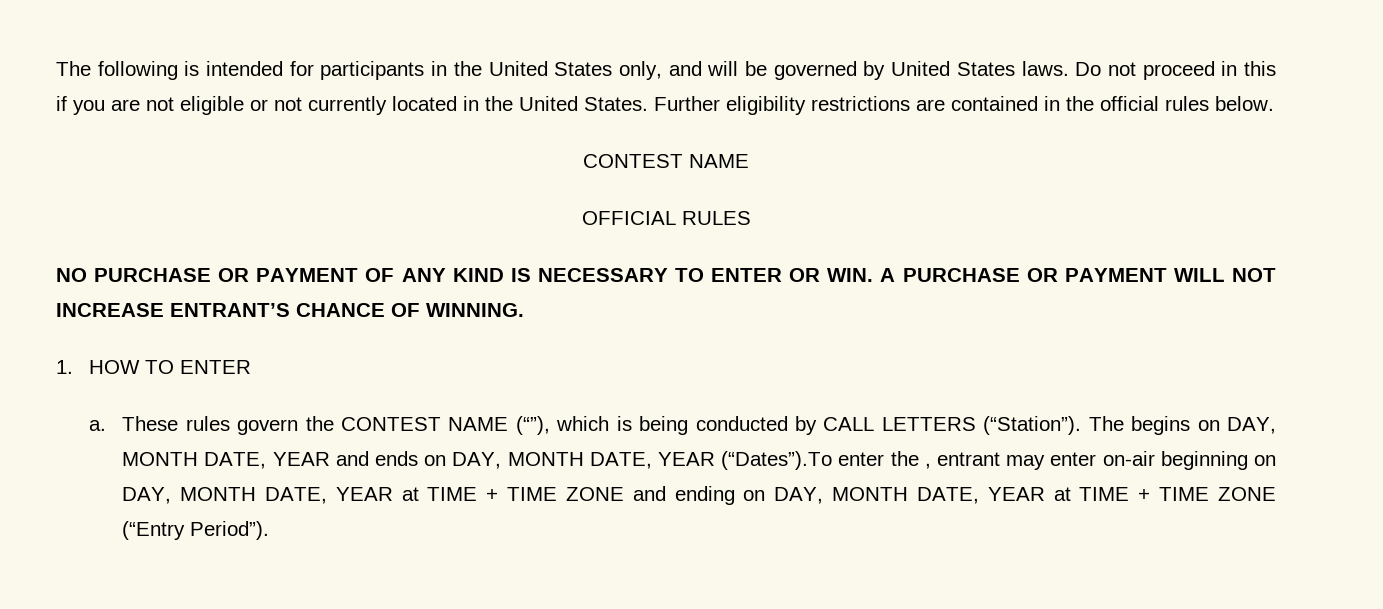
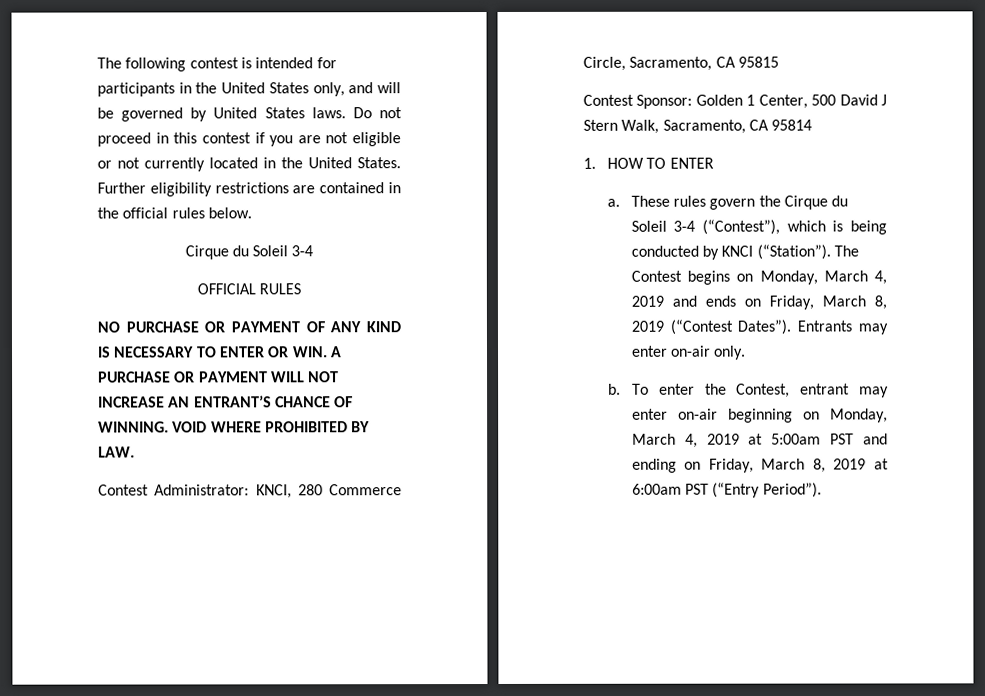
- The following is intended for participants in the United States only, and will be governed by United States laws.
+ The following contest is intended for participants in the United States only, and will be governed by United States laws.
- Do not proceed in this if you are not eligible or not currently located in the United States.
+ Do not proceed in this contest if you are not eligible or not currently located in the United States.
  Further eligibility restrictions are contained in the official rules below.
- CONTEST NAME
+ Cirque du Soleil 3-4
- NO PURCHASE OR PAYMENT OF ANY KIND IS NECESSARY TO ENTER OR WIN. A PURCHASE OR PAYMENT WILL NOT INCREASE ENTRANT’S CHANCE OF WINNING.
+ NO PURCHASE OR PAYMENT OF ANY KIND IS NECESSARY TO ENTER OR WIN. A PURCHASE OR PAYMENT WILL NOT INCREASE AN ENTRANT’S CHANCE OF WINNING. VOID WHERE PROHIBITED BY LAW.
+ Contest Administrator: KNCI, 280 Commerce Circle, Sacramento, CA 95815
+ Contest Sponsor: Golden 1 Center, 500 David J Stern Walk, Sacramento, CA 95814
- These rules govern the CONTEST NAME (“”), which is being conducted by CALL LETTERS (“Station”).
+ These rules govern the Cirque du Soleil 3-4 (“Contest”), which is being conducted by KNCI (“Station”).
- The begins on DAY, MONTH DATE, YEAR and ends on DAY, MONTH DATE, YEAR (“Dates”).To enter the , entrant may enter on-air beginning on DAY, MONTH DATE, YEAR at TIME + TIME ZONE and ending on DAY, MONTH DATE, YEAR at TIME + TIME ZONE (“Entry Period”).
+ The Contest begins on Monday, March 4, 2019 and ends on Friday, March 8, 2019 (“Contest Dates”). Entrants may enter on-air only.
+ b. To enter the Contest, entrant may enter on-air beginning on Monday, March 4, 2019 at 5:00am PST and ending on Friday, March 8, 2019 at 6:00am PST (“Entry Period”).

